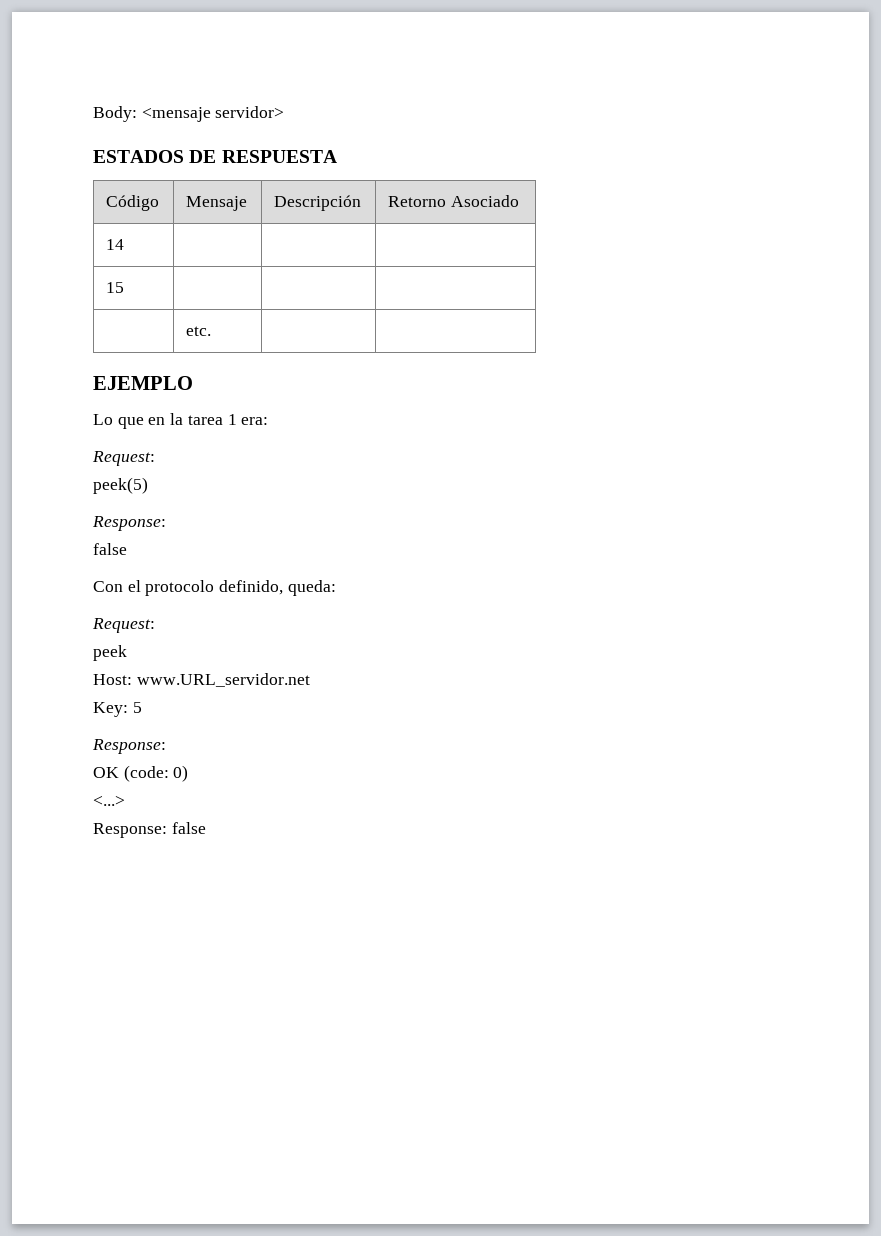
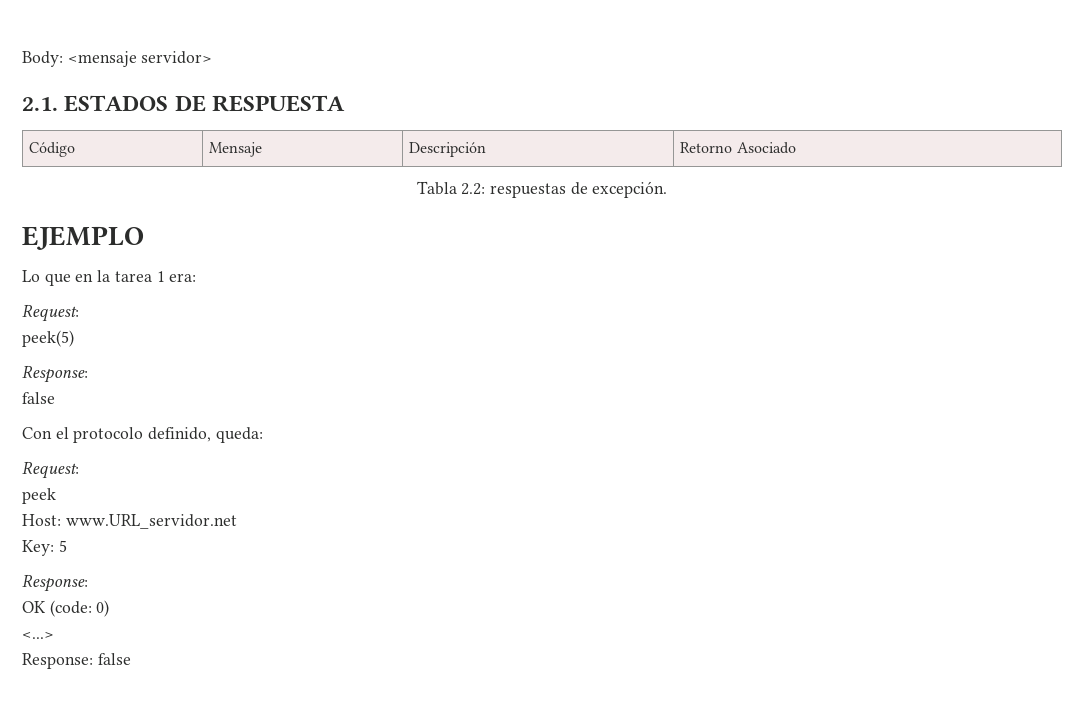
- ESTADOS DE RESPUESTA
+ 2.1. ESTADOS DE RESPUESTA
- 14 | | |
- 15 | | |
- | etc. | |
+ Tabla 2.2: respuestas de excepción.

